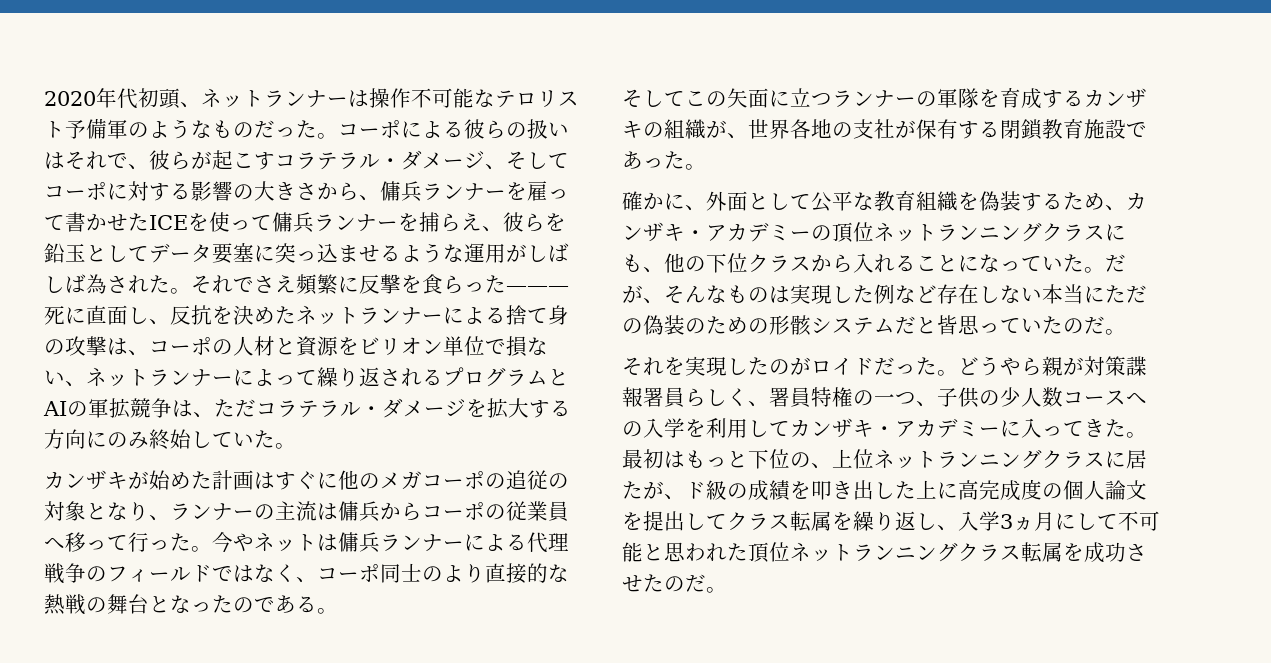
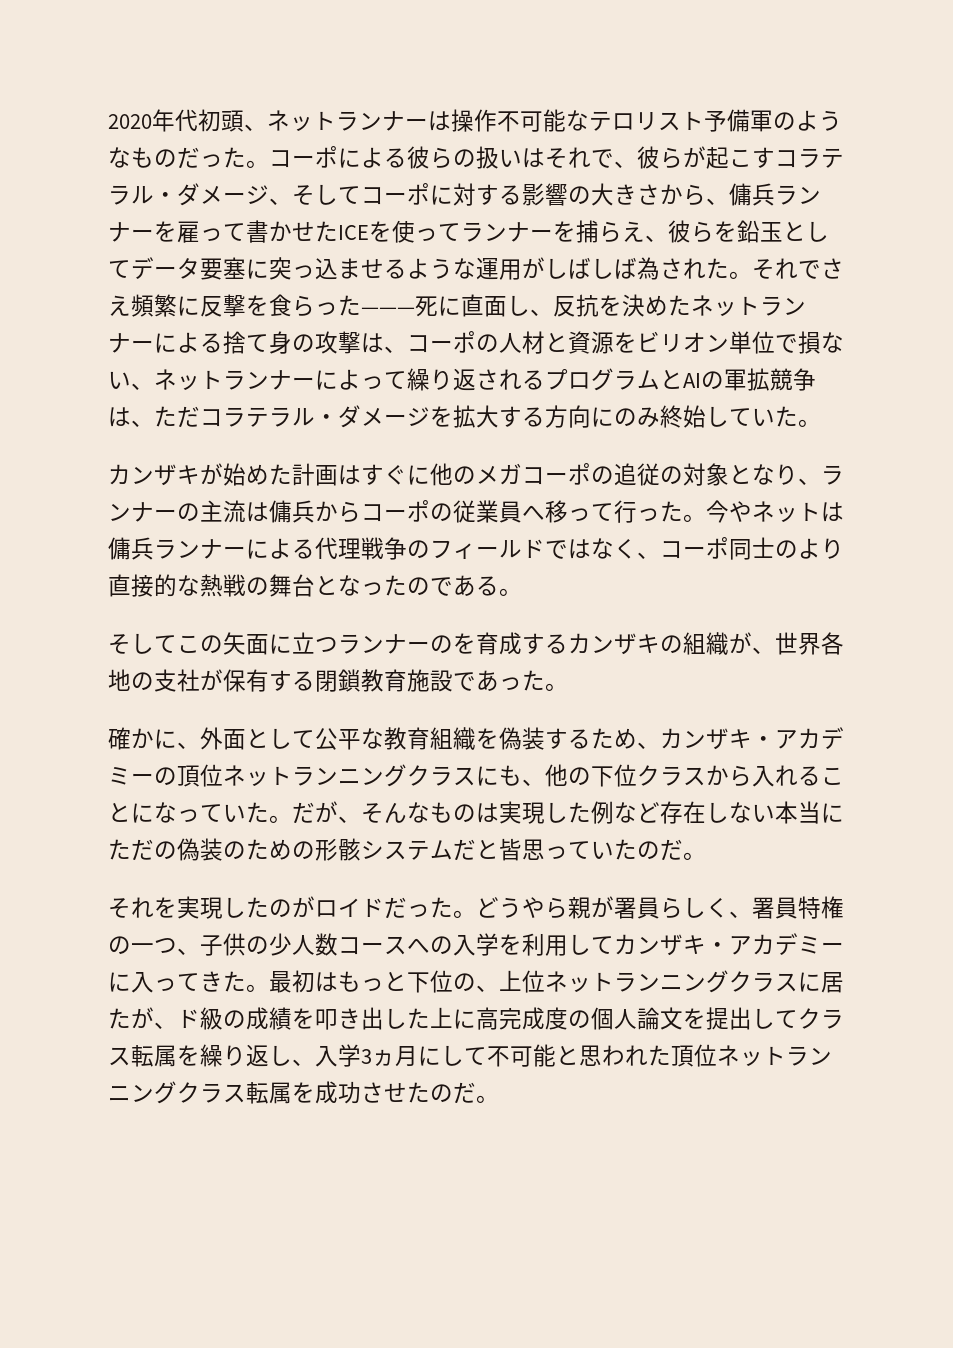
- コーポによる彼らの扱いはそれで、彼らが起こすコラテラル・ダメージ、そしてコーポに対する影響の大きさから、傭兵ランナーを雇って書かせたICEを使って傭兵ランナーを捕らえ、彼らを鉛玉としてデータ要塞に突っ込ませるような運用がしばしば為された。
+ コーポによる彼らの扱いはそれで、彼らが起こすコラテラル・ダメージ、そしてコーポに対する影響の大きさから、傭兵ランナーを雇って書かせたICEを使ってランナーを捕らえ、彼らを鉛玉としてデータ要塞に突っ込ませるような運用がしばしば為された。
- そしてこの矢面に立つランナーの軍隊を育成するカンザキの組織が、世界各地の支社が保有する閉鎖教育施設であった。
+ そしてこの矢面に立つランナーのを育成するカンザキの組織が、世界各地の支社が保有する閉鎖教育施設であった。
- どうやら親が対策諜報署員らしく、署員特権の一つ、子供の少人数コースへの入学を利用してカンザキ・アカデミーに入ってきた。
+ どうやら親が署員らしく、署員特権の一つ、子供の少人数コースへの入学を利用してカンザキ・アカデミーに入ってきた。

